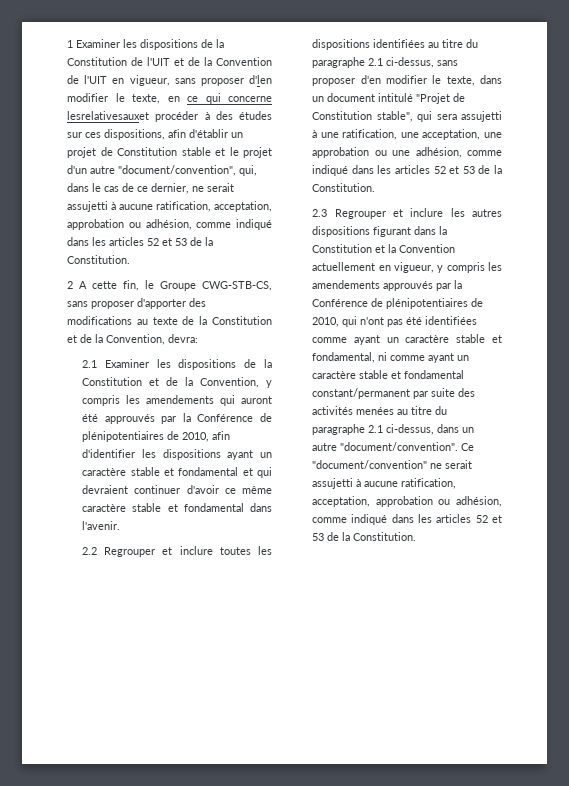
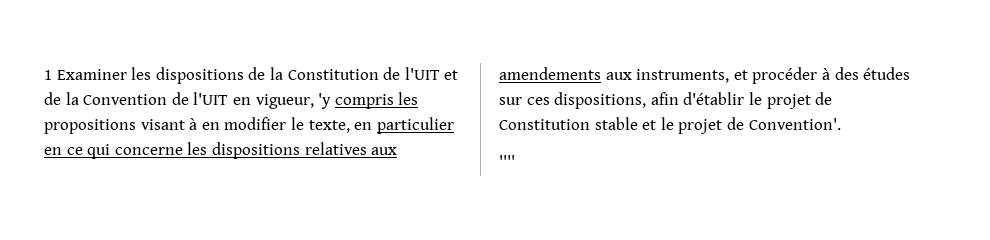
- 1 Examiner les dispositions de la Constitution de l'UIT et de la Convention de l'UIT en vigueur, sans proposer d'len modifier le texte, en ce qui concerne lesrelativesauxet procéder à des études sur ces dispositions, afin d'établir un projet de Constitution stable et le projet d'un autre "document/convention", qui, dans le cas de ce dernier, ne serait assujetti à aucune ratification, acceptation, approbation ou adhésion, comme indiqué dans les articles 52 et 53 de la Constitution.
- 2 A cette fin, le Groupe CWG-STB-CS, sans proposer d'apporter des modifications au texte de la Constitution et de la Convention, devra:
- 2.1 Examiner les dispositions de la Constitution et de la Convention, y compris les amendements qui auront été approuvés par la Conférence de plénipotentiaires de 2010, afin d'identifier les dispositions ayant un caractère stable et fondamental et qui devraient continuer d'avoir ce même caractère stable et fondamental dans l'avenir.
- 2.2 Regrouper et inclure toutes les dispositions identifiées au titre du paragraphe 2.1 ci-dessus, sans proposer d'en modifier le texte, dans un document intitulé "Projet de Constitution stable", qui sera assujetti à une ratification, une acceptation, une approbation ou une adhésion, comme indiqué dans les articles 52 et 53 de la Constitution.
- 2.3 Regrouper et inclure les autres dispositions figurant dans la Constitution et la Convention actuellement en vigueur, y compris les amendements approuvés par la Conférence de plénipotentiaires de 2010, qui n'ont pas été identifiées comme ayant un caractère stable et fondamental, ni comme ayant un caractère stable et fondamental constant/permanent par suite des activités menées au titre du paragraphe 2.1 ci-dessus, dans un autre "document/convention". Ce "document/convention" ne serait assujetti à aucune ratification, acceptation, approbation ou adhésion, comme indiqué dans les articles 52 et 53 de la Constitution.
+ 1 Examiner les dispositions de la Constitution de l'UIT et de la Convention de l'UIT en vigueur, 'y compris les propositions visant à en modifier le texte, en particulier en ce qui concerne les dispositions relatives aux amendements aux instruments, et procéder à des études sur ces dispositions, afin d'établir le projet de Constitution stable et le projet de Convention'.
+ ''''

